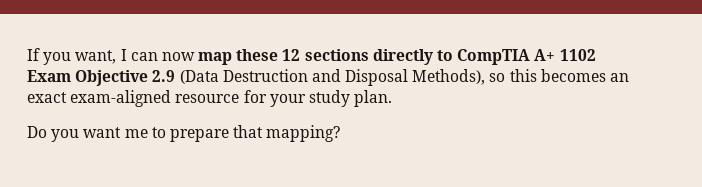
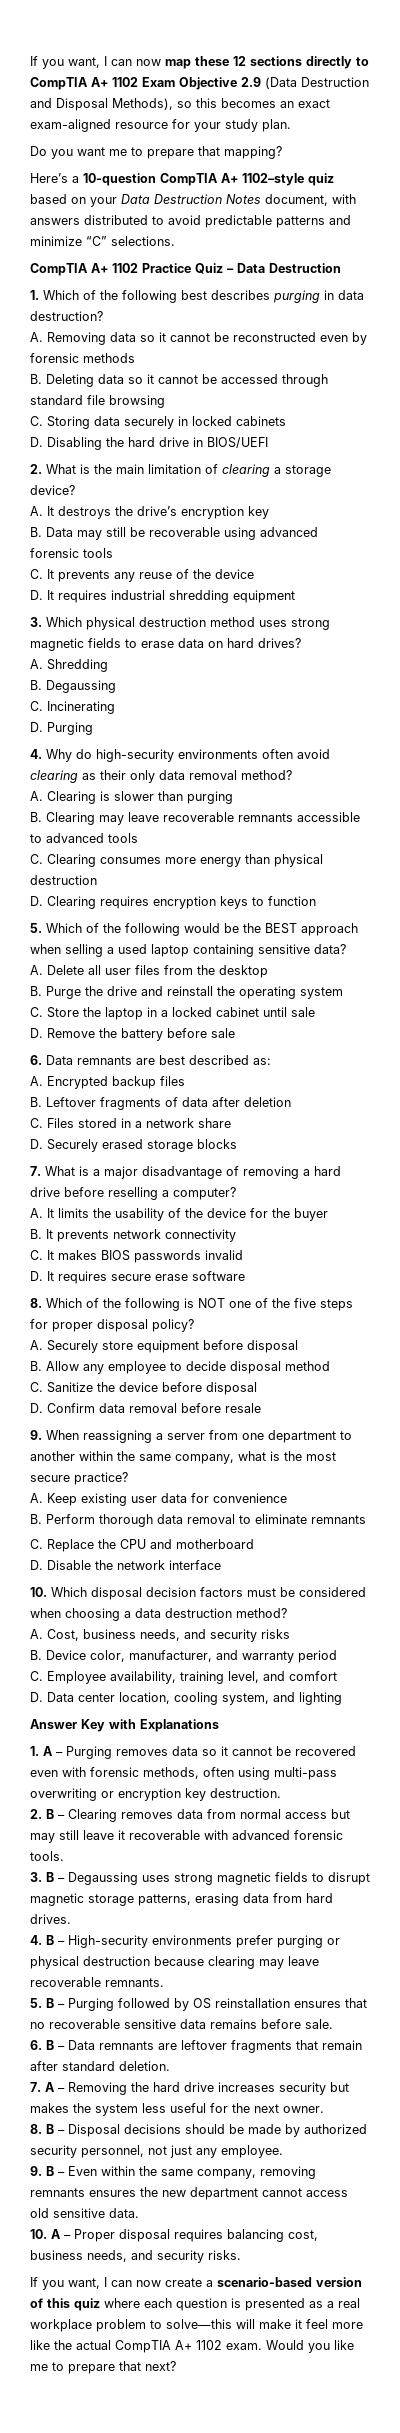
+ Here’s a 10-question CompTIA A+ 1102–style quiz based on your Data Destruction Notes document, with answers distributed to avoid predictable patterns and minimize “C” selections.
+ CompTIA A+ 1102 Practice Quiz – Data Destruction
+ 1. Which of the following best describes purging in data destruction?
+ A. Removing data so it cannot be reconstructed even by forensic methods
+ B. Deleting data so it cannot be accessed through standard file browsing
+ C. Storing data securely in locked cabinets
+ D. Disabling the hard drive in BIOS/UEFI
+ 2. What is the main limitation of clearing a storage device?
+ A. It destroys the drive’s encryption key
+ B. Data may still be recoverable using advanced forensic tools
+ C. It prevents any reuse of the device
+ D. It requires industrial shredding equipment
+ 3. Which physical destruction method uses strong magnetic fields to erase data on hard drives?
+ A. Shredding
+ B. Degaussing
+ C. Incinerating
+ D. Purging
+ 4. Why do high-security environments often avoid clearing as their only data removal method?
+ A. Clearing is slower than purging
+ B. Clearing may leave recoverable remnants accessible to advanced tools
+ C. Clearing consumes more energy than physical destruction
+ D. Clearing requires encryption keys to function
+ 5. Which of the following would be the BEST approach when selling a used laptop containing sensitive data?
+ A. Delete all user files from the desktop
+ B. Purge the drive and reinstall the operating system
+ C. Store the laptop in a locked cabinet until sale
+ D. Remove the battery before sale
+ 6. Data remnants are best described as:
+ A. Encrypted backup files
+ B. Leftover fragments of data after deletion
+ C. Files stored in a network share
+ D. Securely erased storage blocks
+ 7. What is a major disadvantage of removing a hard drive before reselling a computer?
+ A. It limits the usability of the device for the buyer
+ B. It prevents network connectivity
+ C. It makes BIOS passwords invalid
+ D. It requires secure erase software
+ 8. Which of the following is NOT one of the five steps for proper disposal policy?
+ A. Securely store equipment before disposal
+ B. Allow any employee to decide disposal method
+ C. Sanitize the device before disposal
+ D. Confirm data removal before resale
+ 9. When reassigning a server from one department to another within the same company, what is the most secure practice?
+ A. Keep existing user data for convenience
+ B. Perform thorough data removal to eliminate remnants
+ C. Replace the CPU and motherboard
+ D. Disable the network interface
+ 10. Which disposal decision factors must be considered when choosing a data destruction method?
+ A. Cost, business needs, and security risks
+ B. Device color, manufacturer, and warranty period
+ C. Employee availability, training level, and comfort
+ D. Data center location, cooling system, and lighting
+ Answer Key with Explanations
+ 1. A – Purging removes data so it cannot be recovered even with forensic methods, often using multi-pass overwriting or encryption key destruction.
+ 2. B – Clearing removes data from normal access but may still leave it recoverable with advanced forensic tools.
+ 3. B – Degaussing uses strong magnetic fields to disrupt magnetic storage patterns, erasing data from hard drives.
+ 4. B – High-security environments prefer purging or physical destruction because clearing may leave recoverable remnants.
+ 5. B – Purging followed by OS reinstallation ensures that no recoverable sensitive data remains before sale.
+ 6. B – Data remnants are leftover fragments that remain after standard deletion.
+ 7. A – Removing the hard drive increases security but makes the system less useful for the next owner.
+ 8. B – Disposal decisions should be made by authorized security personnel, not just any employee.
+ 9. B – Even within the same company, removing remnants ensures the new department cannot access old sensitive data.
+ 10. A – Proper disposal requires balancing cost, business needs, and security risks.
+ If you want, I can now create a scenario-based version of this quiz where each question is presented as a real workplace problem to solve—this will make it feel more like the actual CompTIA A+ 1102 exam. Would you like me to prepare that next?

